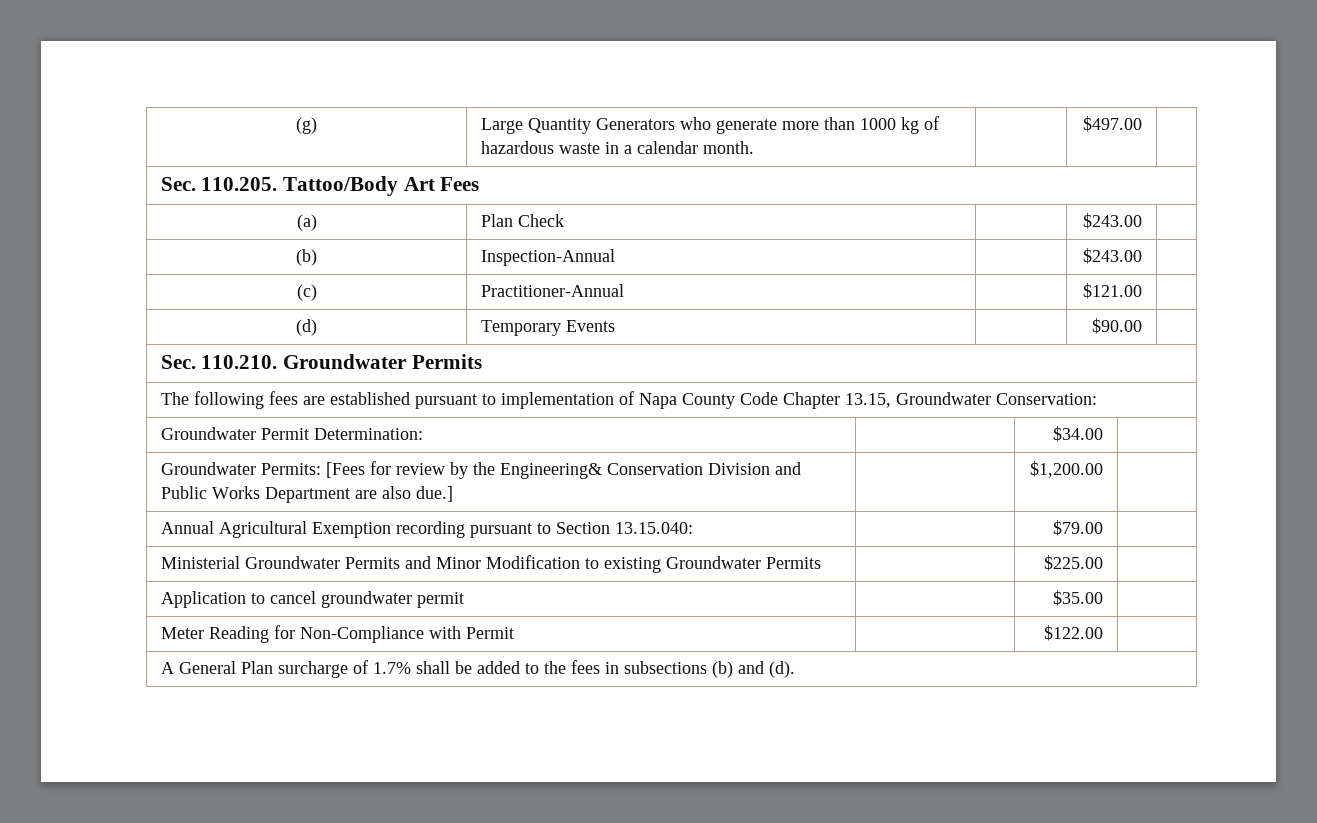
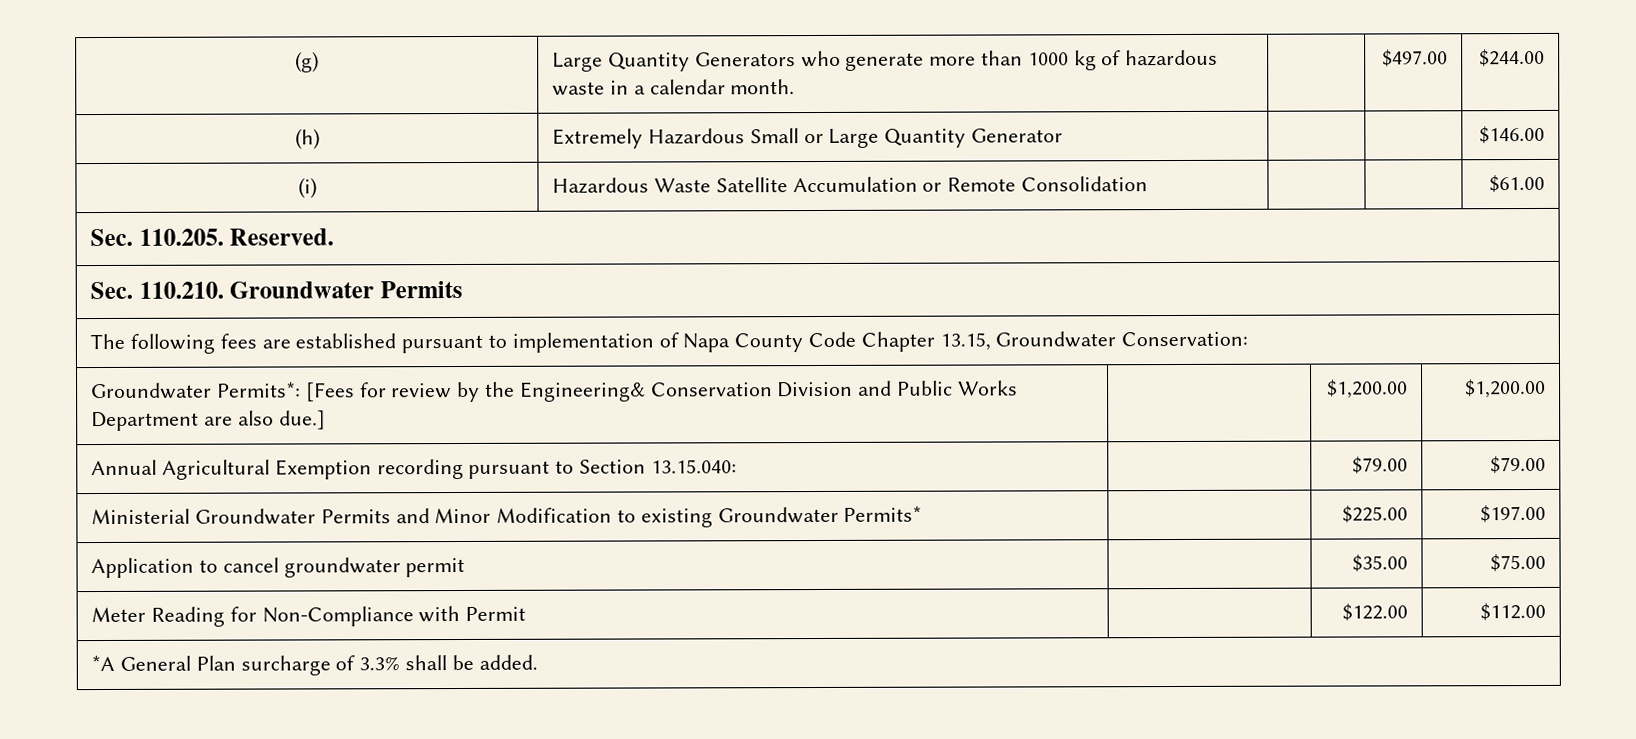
- (g) | Large Quantity Generators who generate more than 1000 kg of hazardous waste in a calendar month. | | $497.00 |
- Sec. 110.205. Tattoo/Body Art Fees
- (a) | Plan Check | | $243.00 |
- (b) | Inspection-Annual | | $243.00 |
- (c) | Practitioner-Annual | | $121.00 |
- (d) | Temporary Events | | $90.00 |
+ (g) | Large Quantity Generators who generate more than 1000 kg of hazardous waste in a calendar month. | | $497.00 | $244.00
+ (h) | Extremely Hazardous Small or Large Quantity Generator | | | $146.00
+ (i) | Hazardous Waste Satellite Accumulation or Remote Consolidation | | | $61.00
+ Sec. 110.205. Reserved.
- Groundwater Permit Determination: | | $34.00 |
- Groundwater Permits: [Fees for review by the Engineering& Conservation Division and Public Works Department are also due.] | | $1,200.00 |
+ Groundwater Permits*: [Fees for review by the Engineering& Conservation Division and Public Works Department are also due.] | | $1,200.00 | $1,200.00
- Annual Agricultural Exemption recording pursuant to Section 13.15.040: | | $79.00 |
+ Annual Agricultural Exemption recording pursuant to Section 13.15.040: | | $79.00 | $79.00
- Ministerial Groundwater Permits and Minor Modification to existing Groundwater Permits | | $225.00 |
+ Ministerial Groundwater Permits and Minor Modification to existing Groundwater Permits* | | $225.00 | $197.00
- Application to cancel groundwater permit | | $35.00 |
+ Application to cancel groundwater permit | | $35.00 | $75.00
- Meter Reading for Non-Compliance with Permit | | $122.00 |
- A General Plan surcharge of 1.7% shall be added to the fees in subsections (b) and (d).
+ Meter Reading for Non-Compliance with Permit | | $122.00 | $112.00
+ *A General Plan surcharge of 3.3% shall be added.

